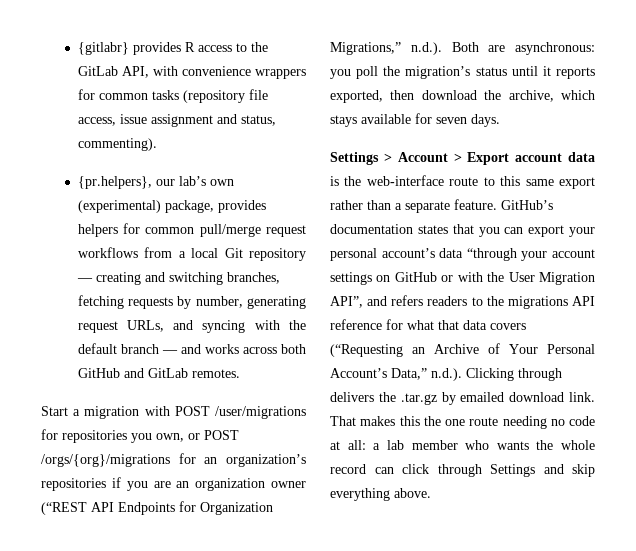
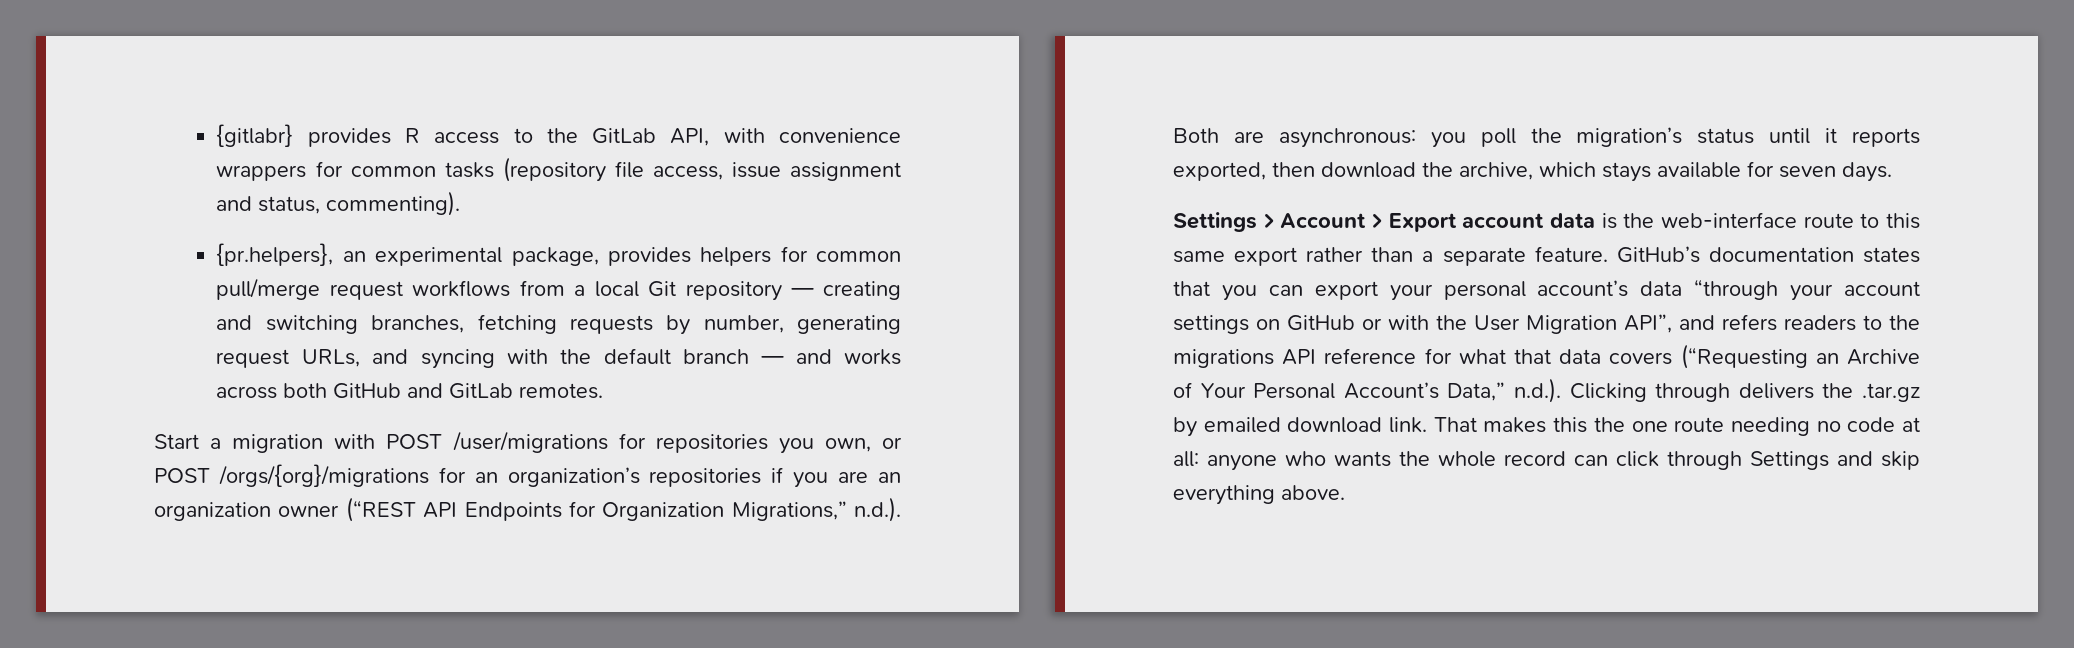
- {pr.helpers}, our lab’s own (experimental) package, provides helpers for common pull/merge request workflows from a local Git repository — creating and switching branches, fetching requests by number, generating request URLs, and syncing with the default branch — and works across both GitHub and GitLab remotes.
+ {pr.helpers}, an experimental package, provides helpers for common pull/merge request workflows from a local Git repository — creating and switching branches, fetching requests by number, generating request URLs, and syncing with the default branch — and works across both GitHub and GitLab remotes.
- That makes this the one route needing no code at all: a lab member who wants the whole record can click through Settings and skip everything above.
+ That makes this the one route needing no code at all: anyone who wants the whole record can click through Settings and skip everything above.

